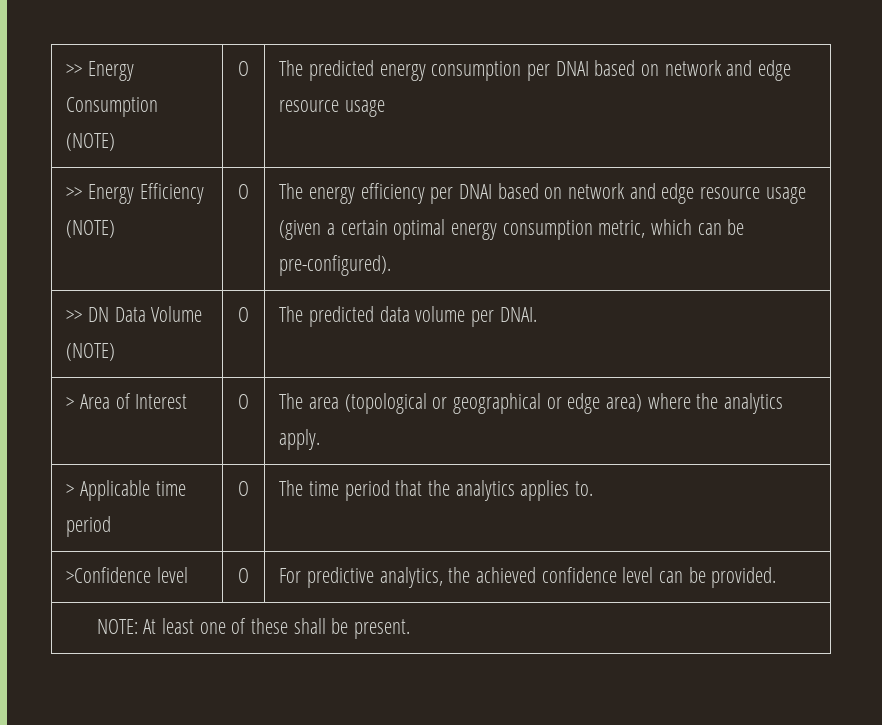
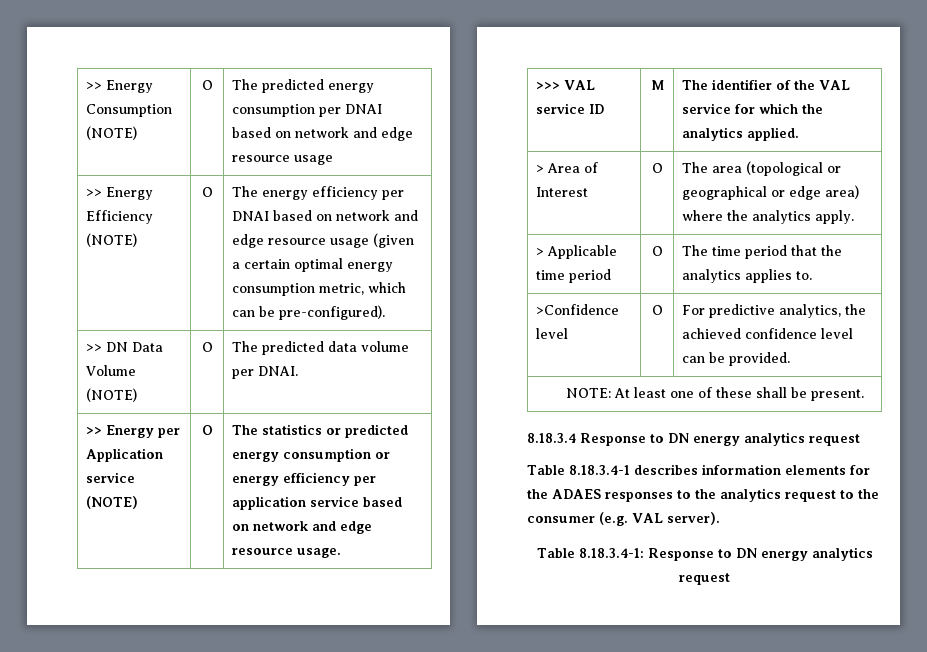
+ >> Energy per Application service (NOTE) | O | The statistics or predicted energy consumption or energy efficiency per application service based on network and edge resource usage.
+ >>> VAL service ID | M | The identifier of the VAL service for which the analytics applied.
+ 8.18.3.4 Response to DN energy analytics request
+ Table 8.18.3.4-1 describes information elements for the ADAES responses to the analytics request to the consumer (e.g. VAL server).
+ Table 8.18.3.4-1: Response to DN energy analytics request

